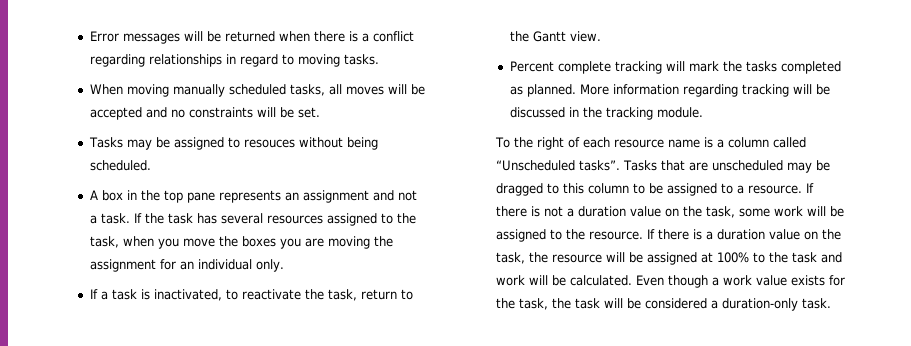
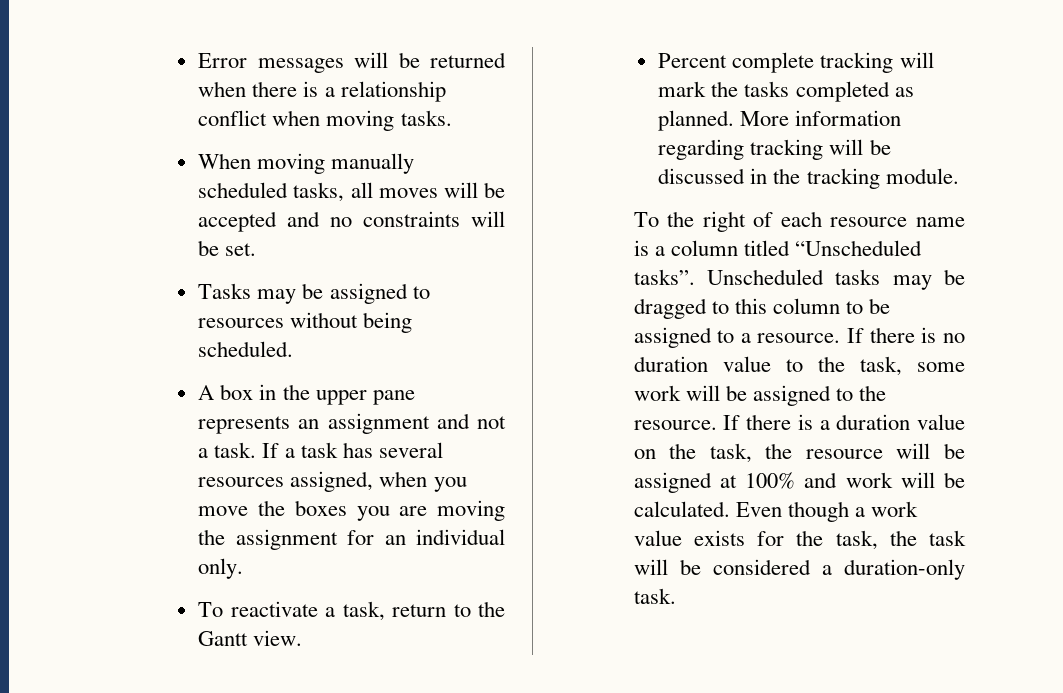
- Error messages will be returned when there is a conflict regarding relationships in regard to moving tasks.
+ Error messages will be returned when there is a relationship conflict when moving tasks.
- Tasks may be assigned to resouces without being scheduled.
+ Tasks may be assigned to resources without being scheduled.
- A box in the top pane represents an assignment and not a task.
+ A box in the upper pane represents an assignment and not a task.
- If the task has several resources assigned to the task, when you move the boxes you are moving the assignment for an individual only.
+ If a task has several resources assigned, when you move the boxes you are moving the assignment for an individual only.
- If a task is inactivated, to reactivate the task, return to the Gantt view.
+ To reactivate a task, return to the Gantt view.
- To the right of each resource name is a column called “Unscheduled tasks”.
+ To the right of each resource name is a column titled “Unscheduled tasks”.
- Tasks that are unscheduled may be dragged to this column to be assigned to a resource.
+ Unscheduled tasks may be dragged to this column to be assigned to a resource.
- If there is not a duration value on the task, some work will be assigned to the resource.
+ If there is no duration value to the task, some work will be assigned to the resource.
- If there is a duration value on the task, the resource will be assigned at 100% to the task and work will be calculated.
+ If there is a duration value on the task, the resource will be assigned at 100% and work will be calculated.

